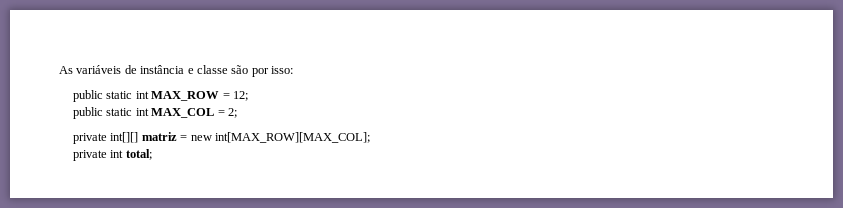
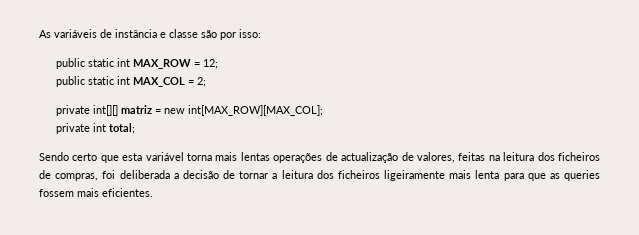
+ Sendo certo que esta variável torna mais lentas operações de actualização de valores, feitas na leitura dos ficheiros de compras, foi deliberada a decisão de tornar a leitura dos ficheiros ligeiramente mais lenta para que as queries fossem mais eficientes.

